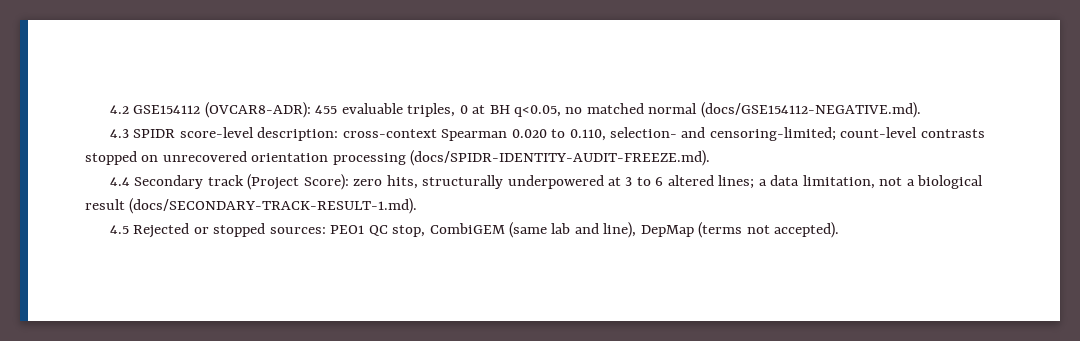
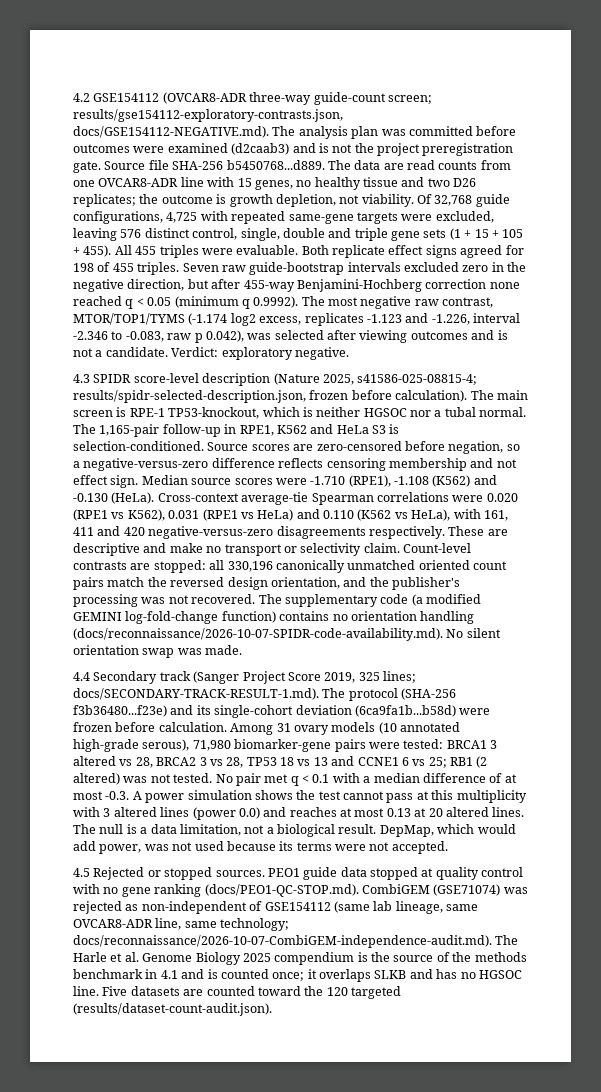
- 4.2 GSE154112 (OVCAR8-ADR): 455 evaluable triples, 0 at BH q<0.05, no matched normal (docs/GSE154112-NEGATIVE.md).
- 4.3 SPIDR score-level description: cross-context Spearman 0.020 to 0.110, selection- and censoring-limited; count-level contrasts stopped on unrecovered orientation processing (docs/SPIDR-IDENTITY-AUDIT-FREEZE.md).
- 4.4 Secondary track (Project Score): zero hits, structurally underpowered at 3 to 6 altered lines; a data limitation, not a biological result (docs/SECONDARY-TRACK-RESULT-1.md).
- 4.5 Rejected or stopped sources: PEO1 QC stop, CombiGEM (same lab and line), DepMap (terms not accepted).
+ 4.2 GSE154112 (OVCAR8-ADR three-way guide-count screen; results/gse154112-exploratory-contrasts.json, docs/GSE154112-NEGATIVE.md). The analysis plan was committed before outcomes were examined (d2caab3) and is not the project preregistration gate. Source file SHA-256 b5450768...d889. The data are read counts from one OVCAR8-ADR line with 15 genes, no healthy tissue and two D26 replicates; the outcome is growth depletion, not viability. Of 32,768 guide configurations, 4,725 with repeated same-gene targets were excluded, leaving 576 distinct control, single, double and triple gene sets (1 + 15 + 105 + 455). All 455 triples were evaluable. Both replicate effect signs agreed for 198 of 455 triples. Seven raw guide-bootstrap intervals excluded zero in the negative direction, but after 455-way Benjamini-Hochberg correction none reached q < 0.05 (minimum q 0.9992). The most negative raw contrast, MTOR/TOP1/TYMS (-1.174 log2 excess, replicates -1.123 and -1.226, interval -2.346 to -0.083, raw p 0.042), was selected after viewing outcomes and is not a candidate. Verdict: exploratory negative.
+ 4.3 SPIDR score-level description (Nature 2025, s41586-025-08815-4; results/spidr-selected-description.json, frozen before calculation). The main screen is RPE-1 TP53-knockout, which is neither HGSOC nor a tubal normal. The 1,165-pair follow-up in RPE1, K562 and HeLa S3 is selection-conditioned. Source scores are zero-censored before negation, so a negative-versus-zero difference reflects censoring membership and not effect sign. Median source scores were -1.710 (RPE1), -1.108 (K562) and -0.130 (HeLa). Cross-context average-tie Spearman correlations were 0.020 (RPE1 vs K562), 0.031 (RPE1 vs HeLa) and 0.110 (K562 vs HeLa), with 161, 411 and 420 negative-versus-zero disagreements respectively. These are descriptive and make no transport or selectivity claim. Count-level contrasts are stopped: all 330,196 canonically unmatched oriented count pairs match the reversed design orientation, and the publisher's processing was not recovered. The supplementary code (a modified GEMINI log-fold-change function) contains no orientation handling (docs/reconnaissance/2026-10-07-SPIDR-code-availability.md). No silent orientation swap was made.
+ 4.4 Secondary track (Sanger Project Score 2019, 325 lines; docs/SECONDARY-TRACK-RESULT-1.md). The protocol (SHA-256 f3b36480...f23e) and its single-cohort deviation (6ca9fa1b...b58d) were frozen before calculation. Among 31 ovary models (10 annotated high-grade serous), 71,980 biomarker-gene pairs were tested: BRCA1 3 altered vs 28, BRCA2 3 vs 28, TP53 18 vs 13 and CCNE1 6 vs 25; RB1 (2 altered) was not tested. No pair met q < 0.1 with a median difference of at most -0.3. A power simulation shows the test cannot pass at this multiplicity with 3 altered lines (power 0.0) and reaches at most 0.13 at 20 altered lines. The null is a data limitation, not a biological result. DepMap, which would add power, was not used because its terms were not accepted.
+ 4.5 Rejected or stopped sources. PEO1 guide data stopped at quality control with no gene ranking (docs/PEO1-QC-STOP.md). CombiGEM (GSE71074) was rejected as non-independent of GSE154112 (same lab lineage, same OVCAR8-ADR line, same technology; docs/reconnaissance/2026-10-07-CombiGEM-independence-audit.md). The Harle et al. Genome Biology 2025 compendium is the source of the methods benchmark in 4.1 and is counted once; it overlaps SLKB and has no HGSOC line. Five datasets are counted toward the 120 targeted (results/dataset-count-audit.json).

